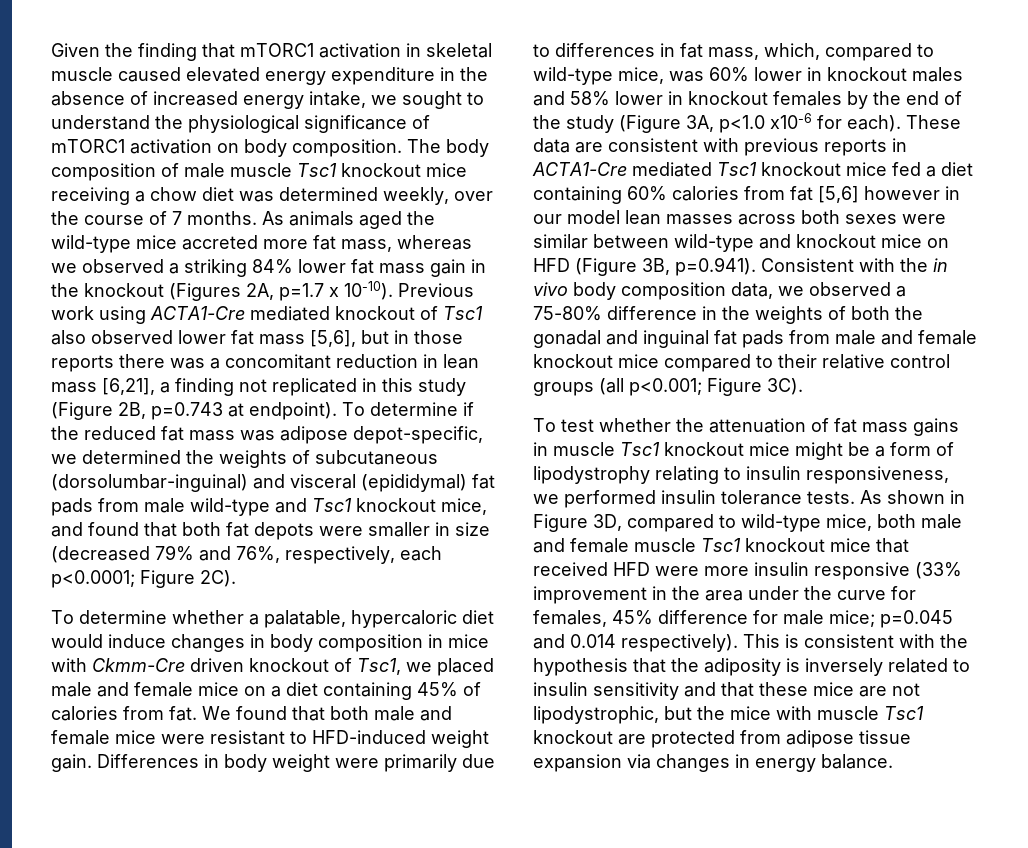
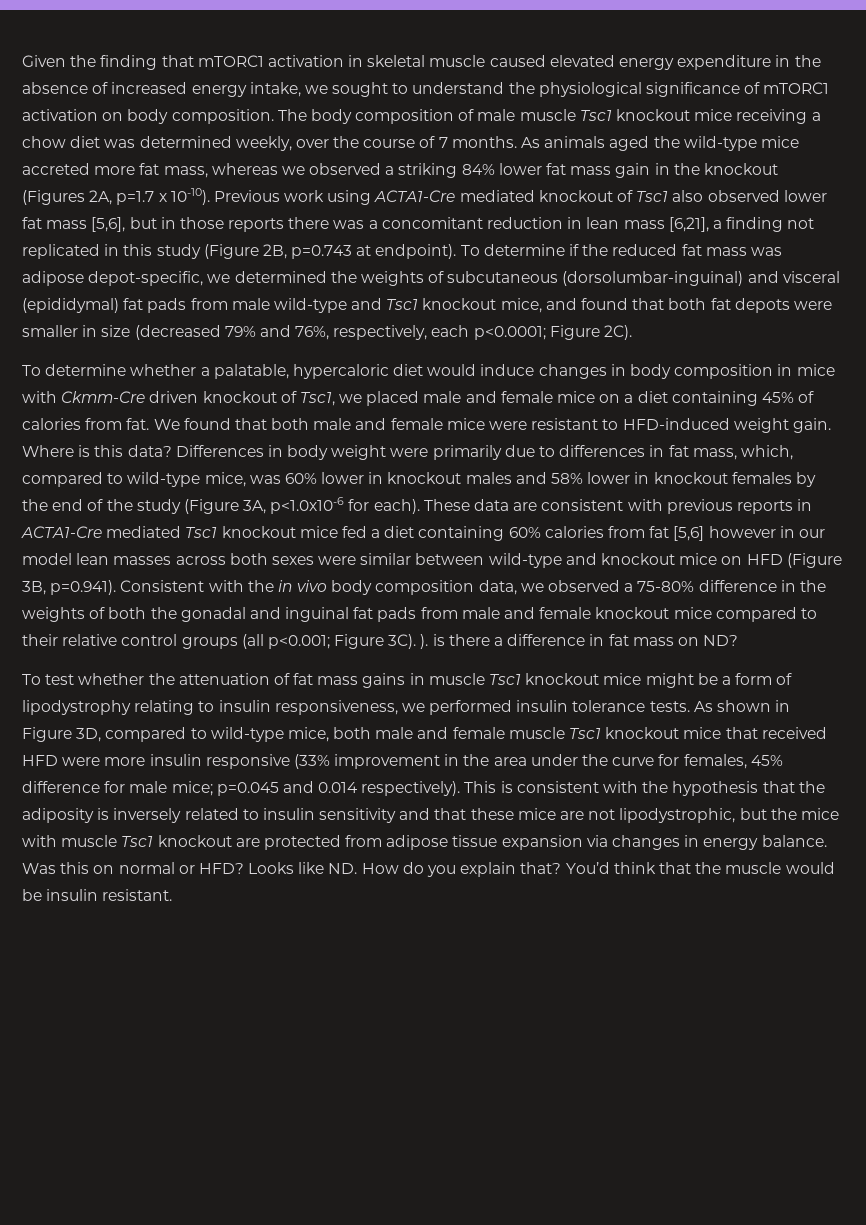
+ Where is this data?
- Differences in body weight were primarily due to differences in fat mass, which, compared to wild-type mice, was 60% lower in knockout males and 58% lower in knockout females by the end of the study (Figure 3A, p<1.0 x10-6 for each).
+ Differences in body weight were primarily due to differences in fat mass, which, compared to wild-type mice, was 60% lower in knockout males and 58% lower in knockout females by the end of the study (Figure 3A, p<1.0x10-6 for each).
- Figure 3C).
+ Figure 3C). ). is there a difference in fat mass on ND?
+ Was this on normal or HFD? Looks like ND. How do you explain that? You’d think that the muscle would be insulin resistant.

